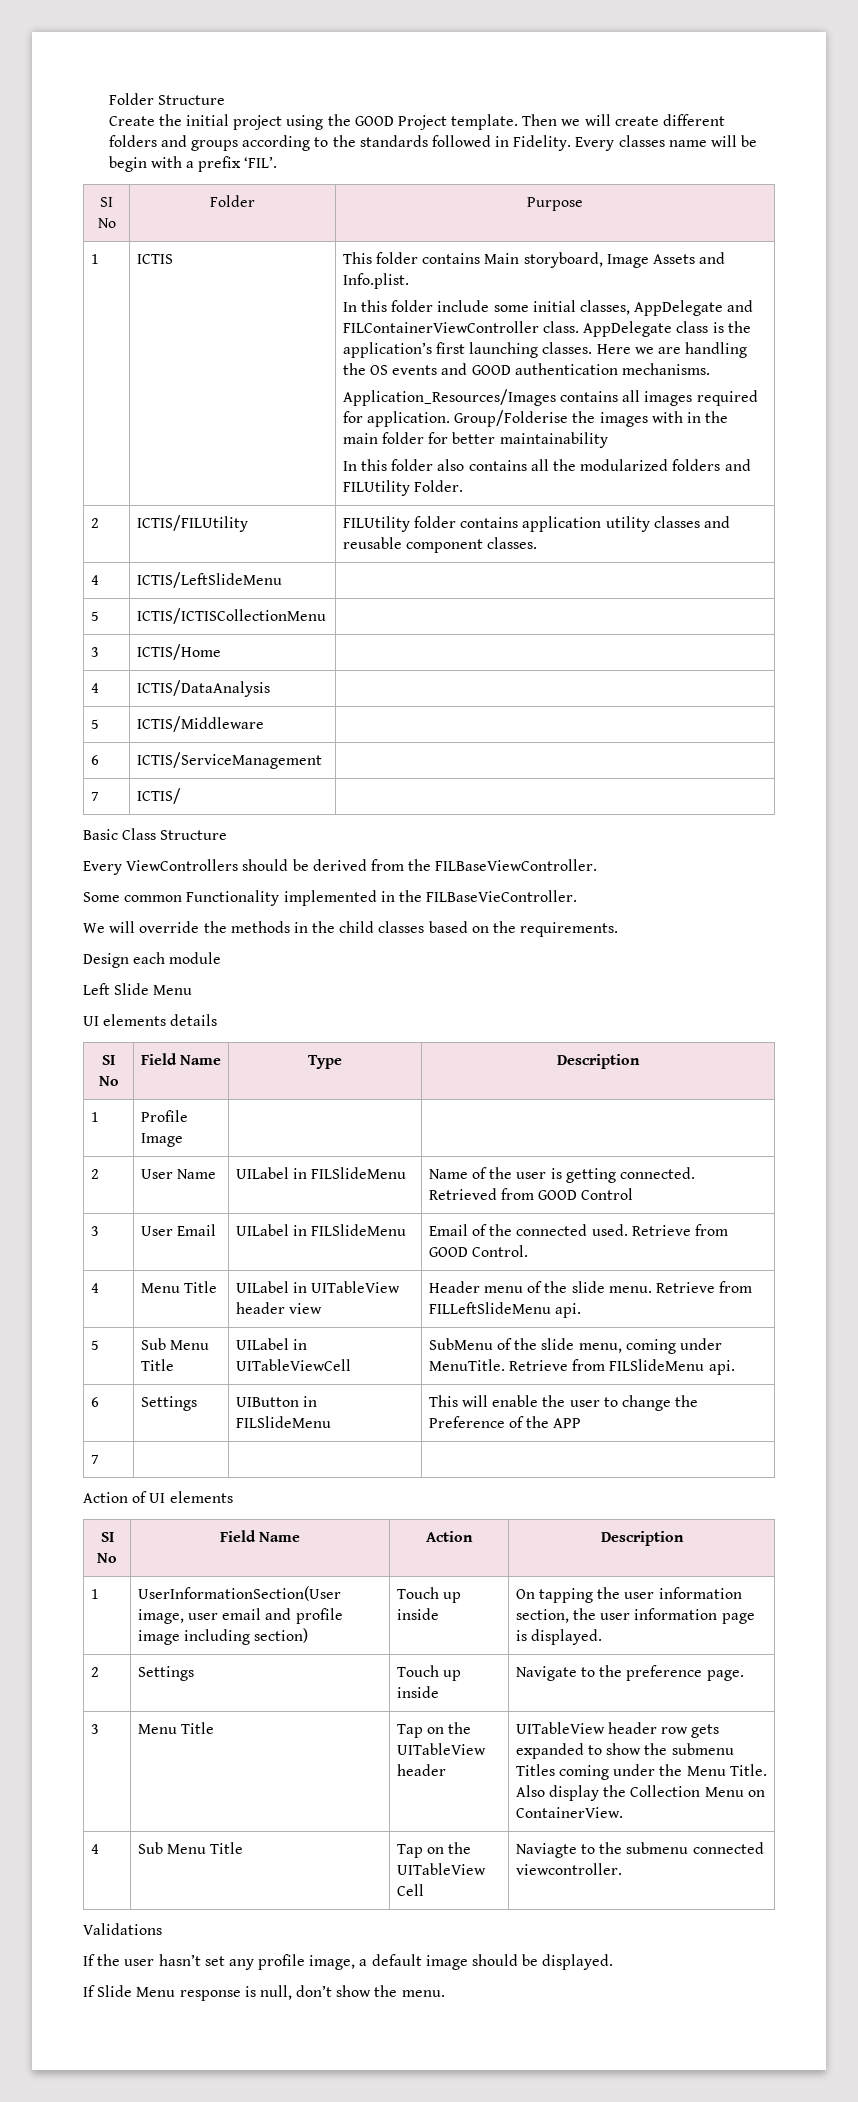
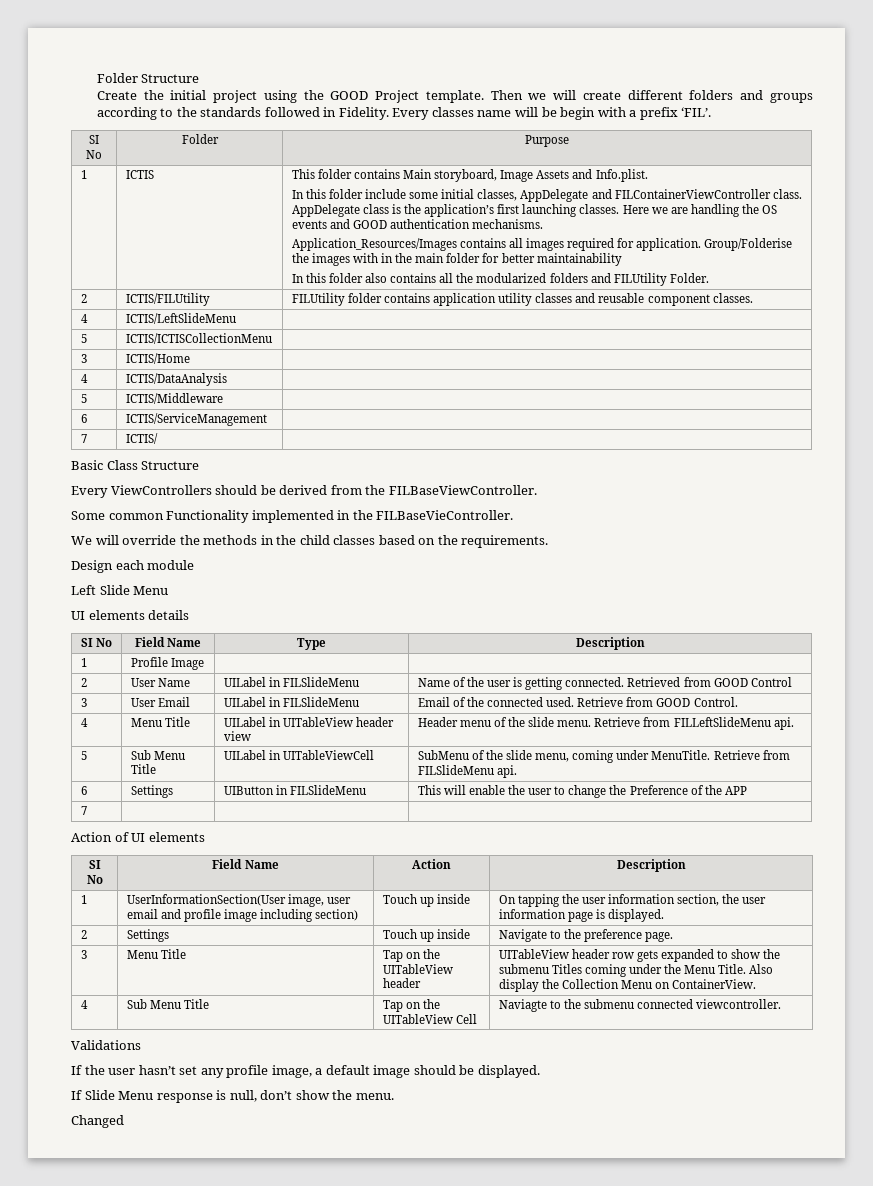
+ Changed

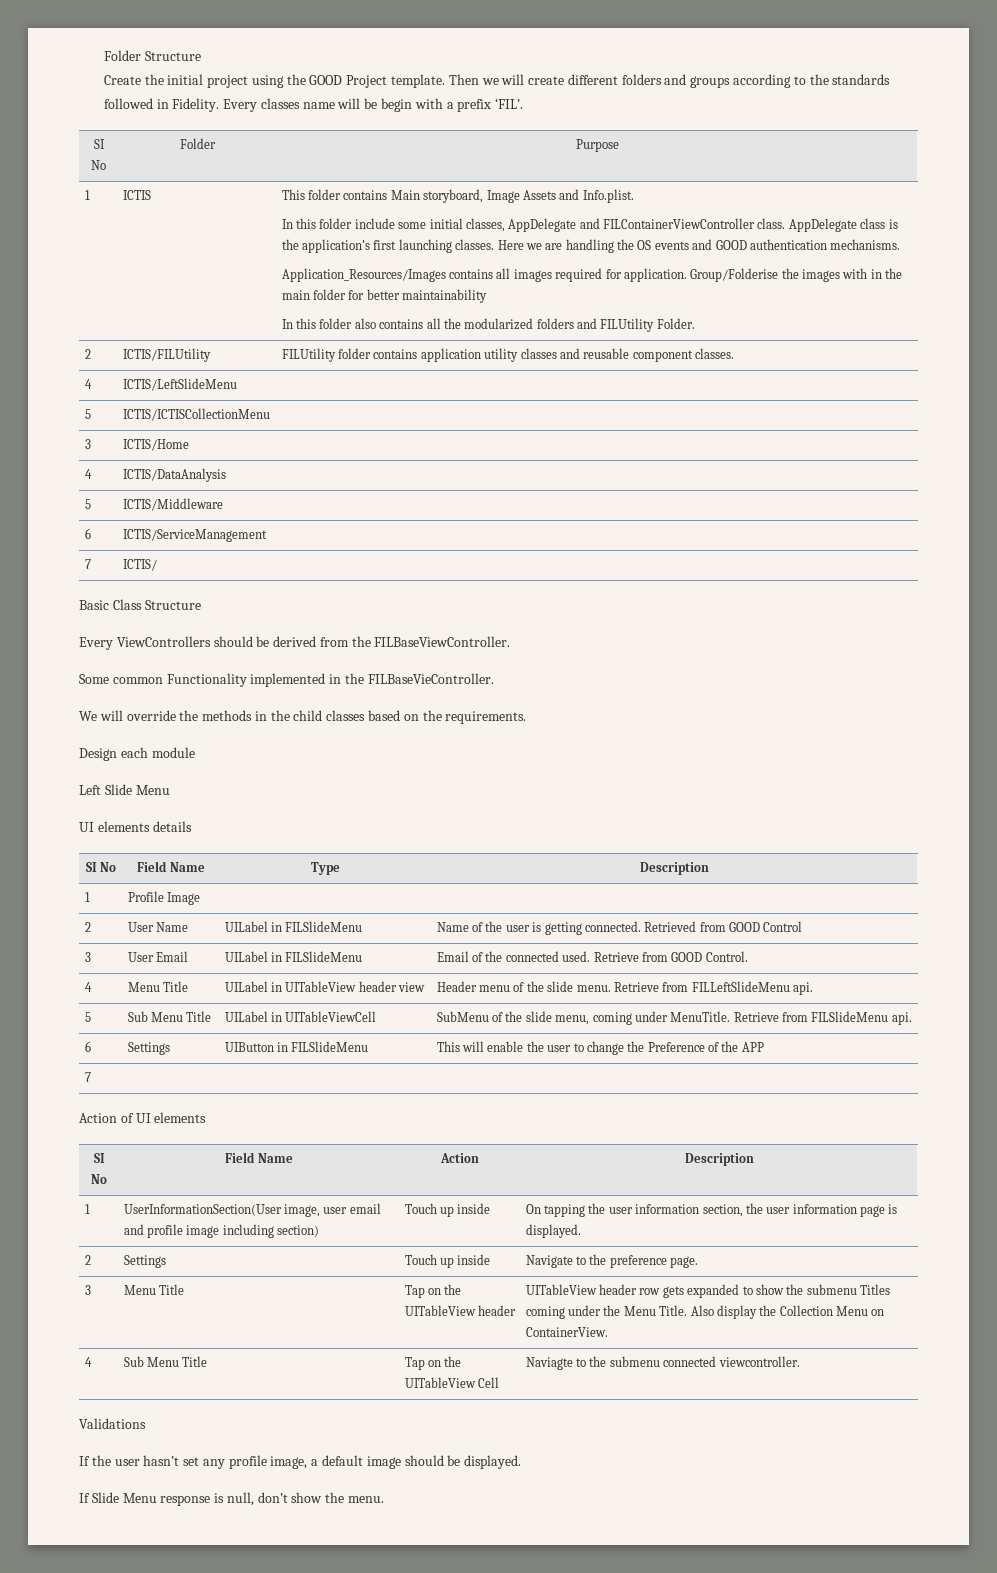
- Changed

